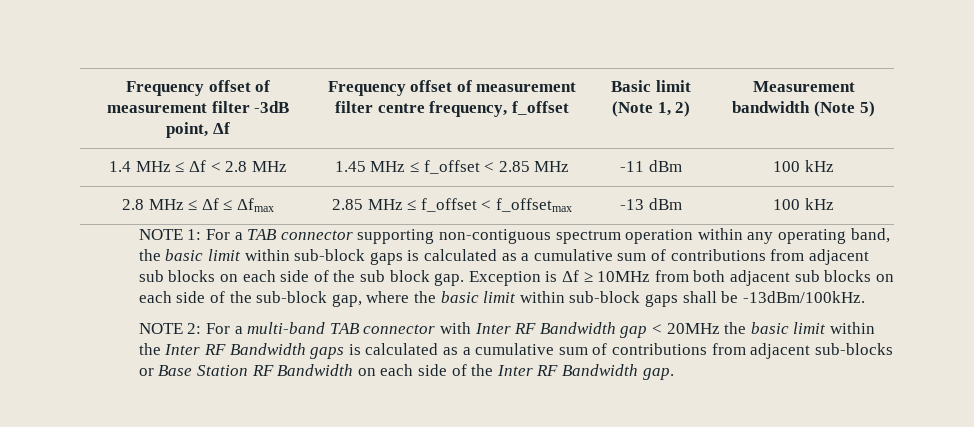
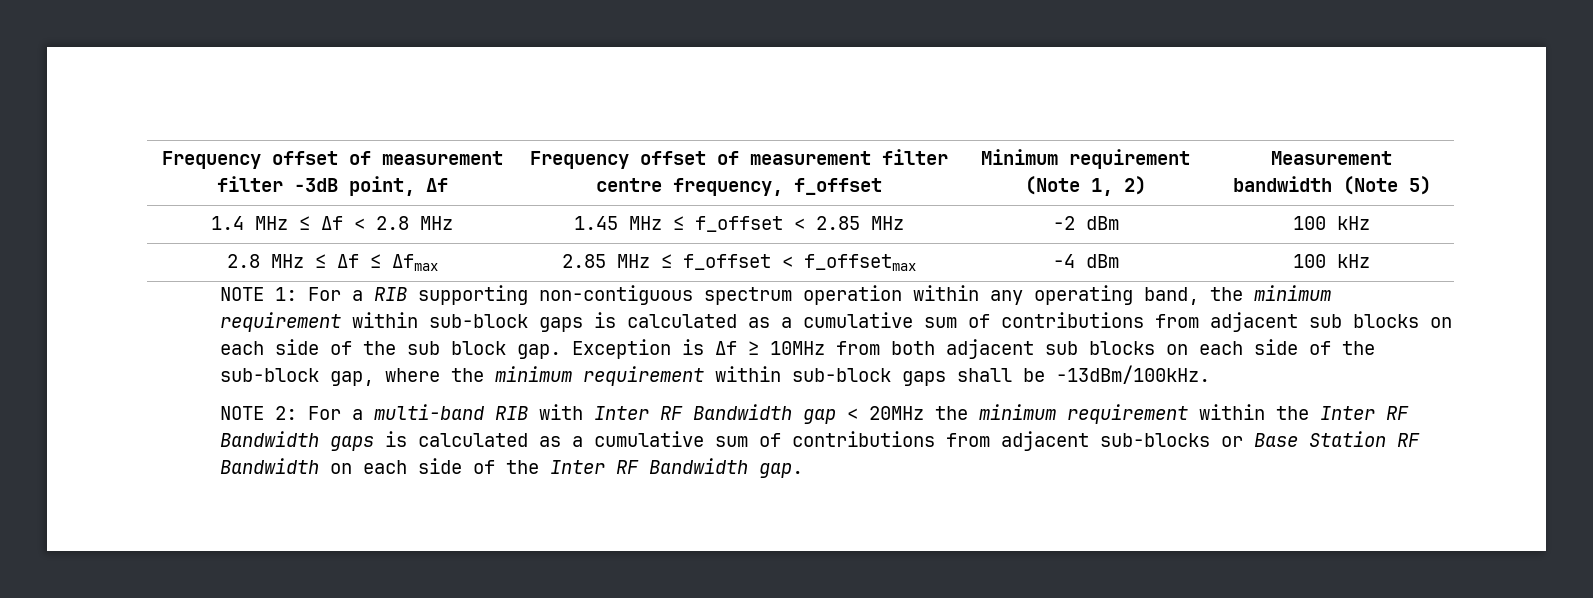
- Frequency offset of measurement filter -3dB point, Δf | Frequency offset of measurement filter centre frequency, f_offset | Basic limit (Note 1, 2) | Measurement bandwidth (Note 5)
+ Frequency offset of measurement filter -3dB point, Δf | Frequency offset of measurement filter centre frequency, f_offset | Minimum requirement (Note 1, 2) | Measurement bandwidth (Note 5)
- 1.4 MHz ≤ Δf < 2.8 MHz | 1.45 MHz ≤ f_offset < 2.85 MHz | -11 dBm | 100 kHz
+ 1.4 MHz ≤ Δf < 2.8 MHz | 1.45 MHz ≤ f_offset < 2.85 MHz | -2 dBm | 100 kHz
- 2.8 MHz ≤ Δf ≤ Δfmax | 2.85 MHz ≤ f_offset < f_offsetmax | -13 dBm | 100 kHz
+ 2.8 MHz ≤ Δf ≤ Δfmax | 2.85 MHz ≤ f_offset < f_offsetmax | -4 dBm | 100 kHz
- NOTE 1: For a TAB connector supporting non-contiguous spectrum operation within any operating band, the basic limit within sub-block gaps is calculated as a cumulative sum of contributions from adjacent sub blocks on each side of the sub block gap.
+ NOTE 1: For a RIB supporting non-contiguous spectrum operation within any operating band, the minimum requirement within sub-block gaps is calculated as a cumulative sum of contributions from adjacent sub blocks on each side of the sub block gap.
- Exception is Δf ≥ 10MHz from both adjacent sub blocks on each side of the sub-block gap, where the basic limit within sub-block gaps shall be -13dBm/100kHz.
+ Exception is Δf ≥ 10MHz from both adjacent sub blocks on each side of the sub-block gap, where the minimum requirement within sub-block gaps shall be -13dBm/100kHz.
- NOTE 2: For a multi-band TAB connector with Inter RF Bandwidth gap < 20MHz the basic limit within the Inter RF Bandwidth gaps is calculated as a cumulative sum of contributions from adjacent sub-blocks or Base Station RF Bandwidth on each side of the Inter RF Bandwidth gap.
+ NOTE 2: For a multi-band RIB with Inter RF Bandwidth gap < 20MHz the minimum requirement within the Inter RF Bandwidth gaps is calculated as a cumulative sum of contributions from adjacent sub-blocks or Base Station RF Bandwidth on each side of the Inter RF Bandwidth gap.

